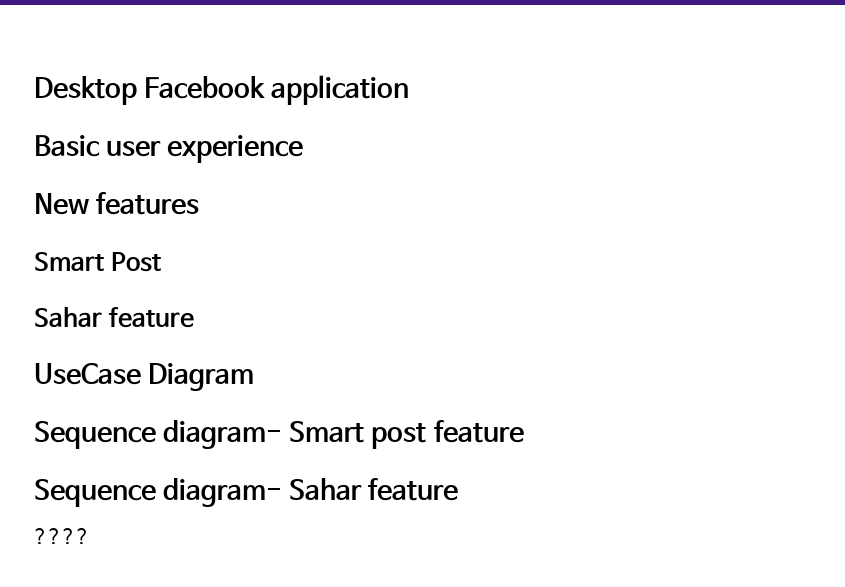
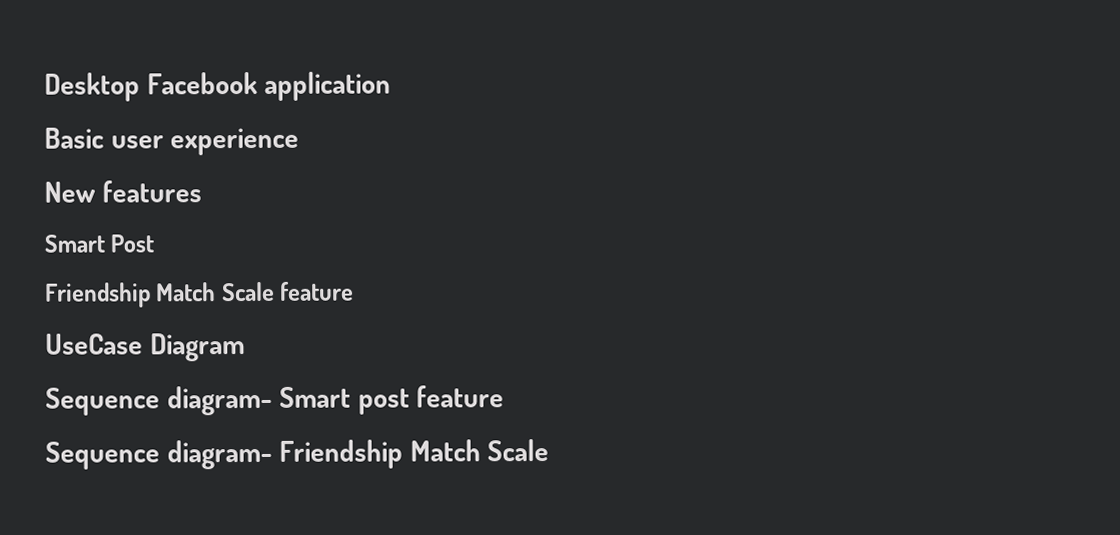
  Smart Post
- Sahar feature
+ Friendship Match Scale feature
- Sequence diagram- Sahar feature
- ????
+ Sequence diagram- Friendship Match Scale

